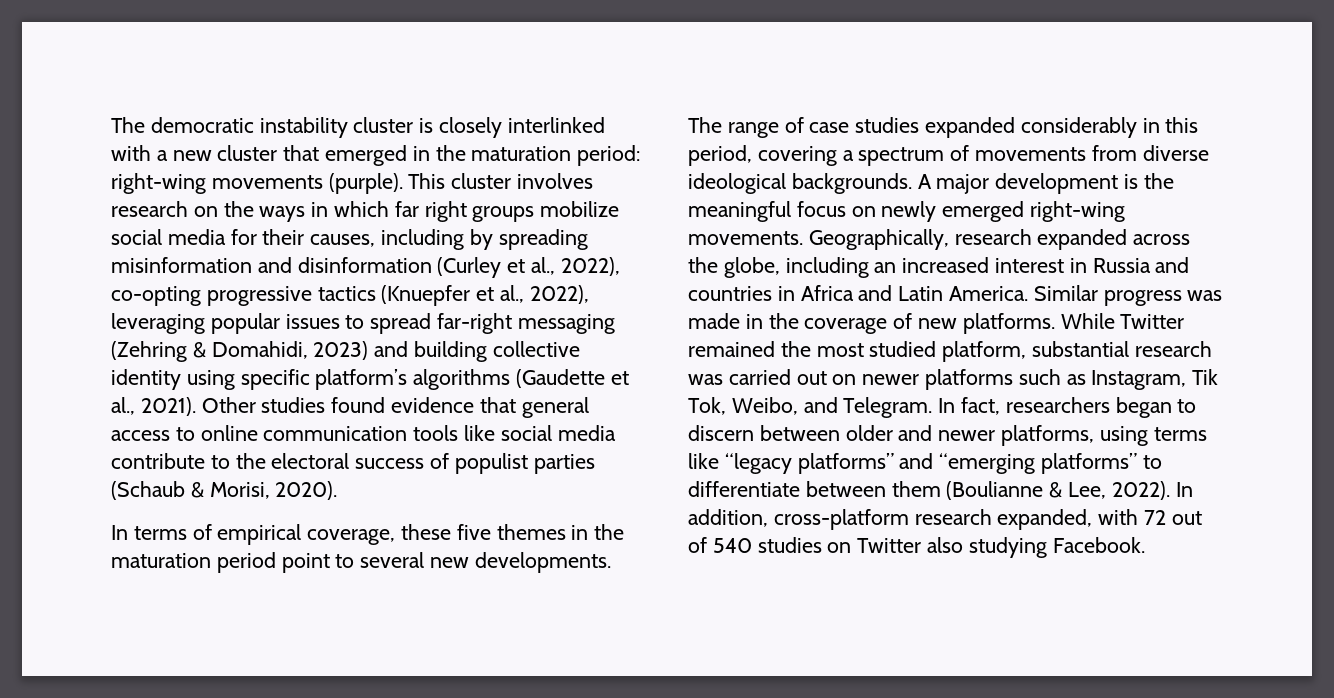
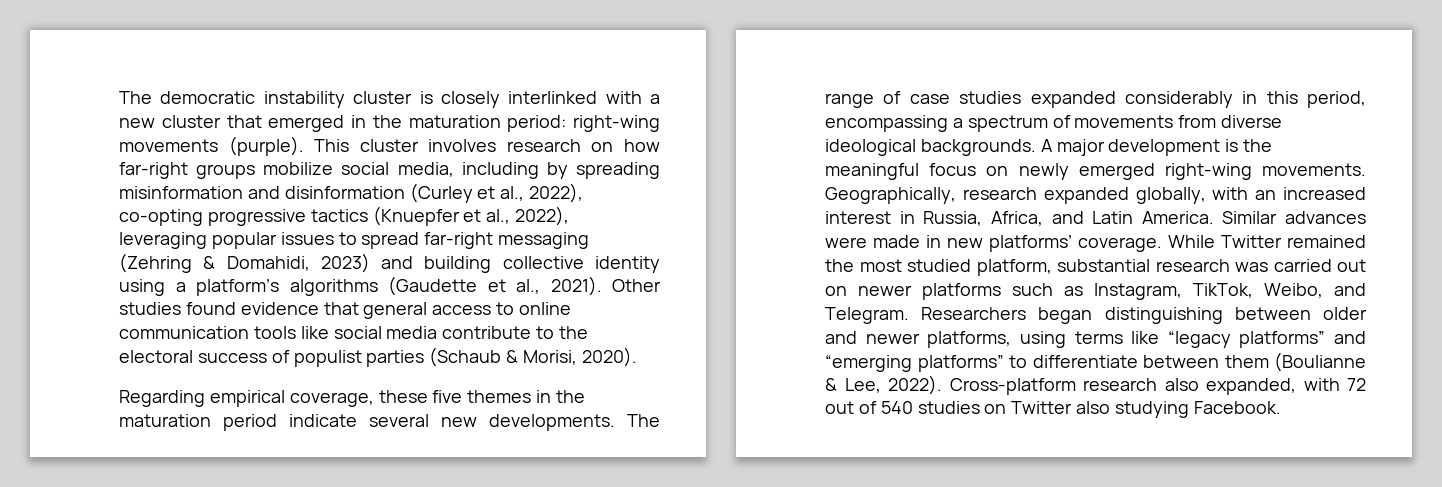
- This cluster involves research on the ways in which far right groups mobilize social media for their causes, including by spreading misinformation and disinformation (Curley et al., 2022), co-opting progressive tactics (Knuepfer et al., 2022), leveraging popular issues to spread far-right messaging (Zehring & Domahidi, 2023) and building collective identity using specific platform’s algorithms (Gaudette et al., 2021).
+ This cluster involves research on how far-right groups mobilize social media, including by spreading misinformation and disinformation (Curley et al., 2022), co-opting progressive tactics (Knuepfer et al., 2022), leveraging popular issues to spread far-right messaging (Zehring & Domahidi, 2023) and building collective identity using a platform’s algorithms (Gaudette et al., 2021).
- In terms of empirical coverage, these five themes in the maturation period point to several new developments.
+ Regarding empirical coverage, these five themes in the maturation period indicate several new developments.
- The range of case studies expanded considerably in this period, covering a spectrum of movements from diverse ideological backgrounds.
+ The range of case studies expanded considerably in this period, encompassing a spectrum of movements from diverse ideological backgrounds.
- Geographically, research expanded across the globe, including an increased interest in Russia and countries in Africa and Latin America. Similar progress was made in the coverage of new platforms.
+ Geographically, research expanded globally, with an increased interest in Russia, Africa, and Latin America. Similar advances were made in new platforms’ coverage.
- While Twitter remained the most studied platform, substantial research was carried out on newer platforms such as Instagram, Tik Tok, Weibo, and Telegram.
+ While Twitter remained the most studied platform, substantial research was carried out on newer platforms such as Instagram, TikTok, Weibo, and Telegram.
- In fact, researchers began to discern between older and newer platforms, using terms like “legacy platforms” and “emerging platforms” to differentiate between them (Boulianne & Lee, 2022).
+ Researchers began distinguishing between older and newer platforms, using terms like “legacy platforms” and “emerging platforms” to differentiate between them (Boulianne & Lee, 2022).
- In addition, cross-platform research expanded, with 72 out of 540 studies on Twitter also studying Facebook.
+ Cross-platform research also expanded, with 72 out of 540 studies on Twitter also studying Facebook.

